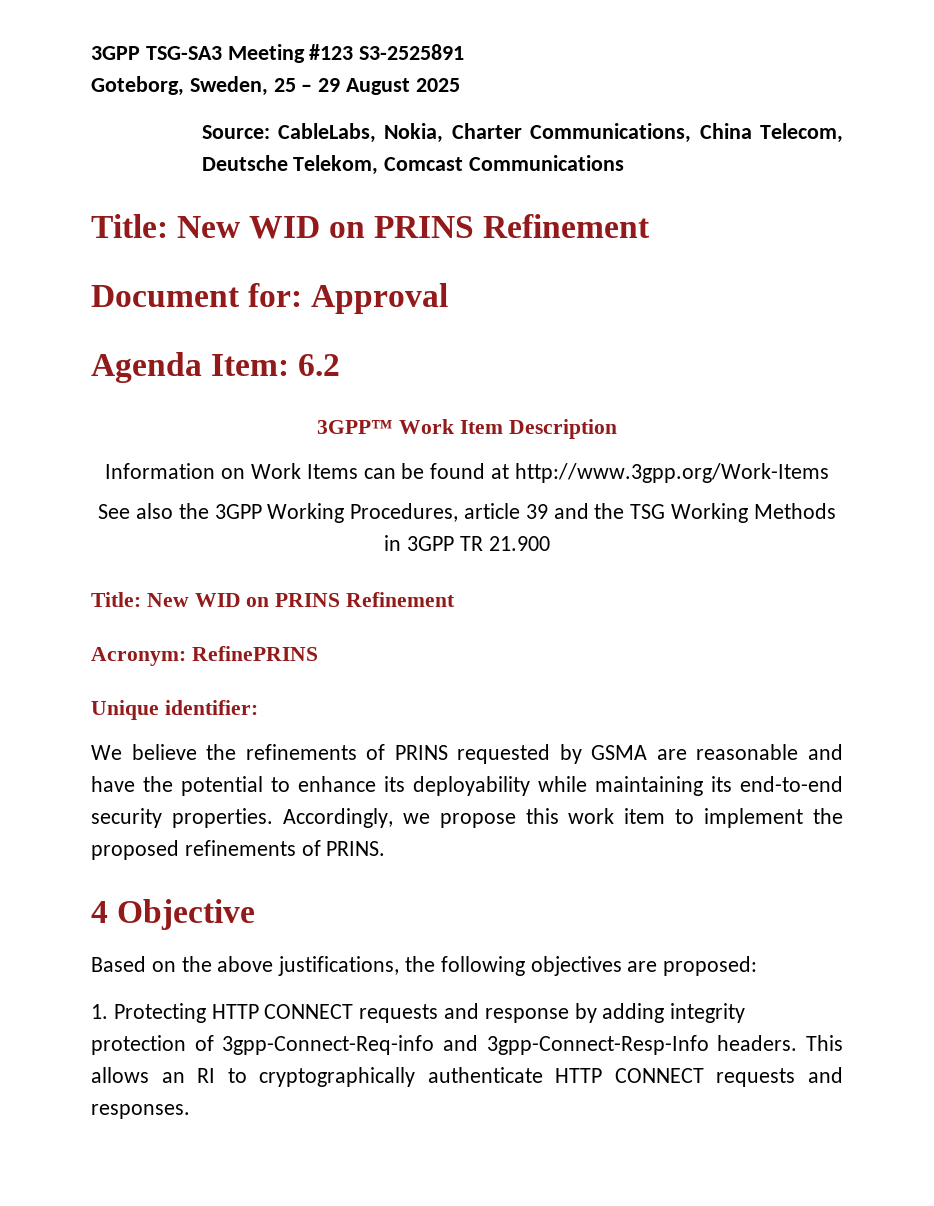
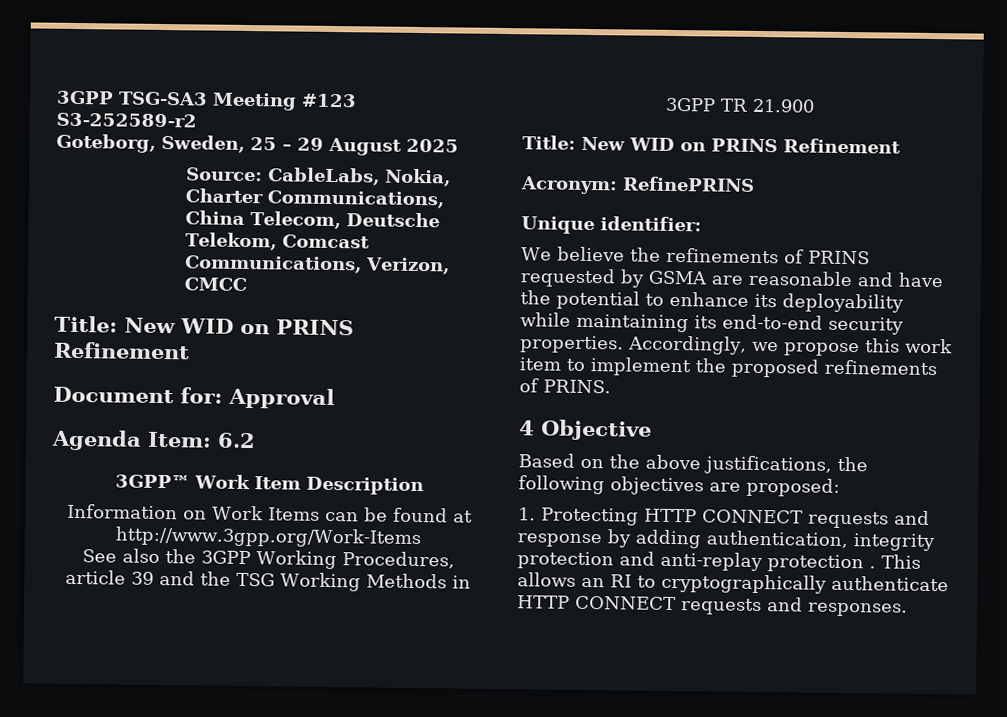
- 3GPP TSG-SA3 Meeting #123 S3-2525891
+ 3GPP TSG-SA3 Meeting #123 S3-252589-r2
- Source: CableLabs, Nokia, Charter Communications, China Telecom, Deutsche Telekom, Comcast Communications
+ Source: CableLabs, Nokia, Charter Communications, China Telecom, Deutsche Telekom, Comcast Communications, Verizon, CMCC
- 1. Protecting HTTP CONNECT requests and response by adding integrity protection of 3gpp-Connect-Req-info and 3gpp-Connect-Resp-Info headers.
+ 1. Protecting HTTP CONNECT requests and response by adding authentication, integrity protection and anti-replay protection .

